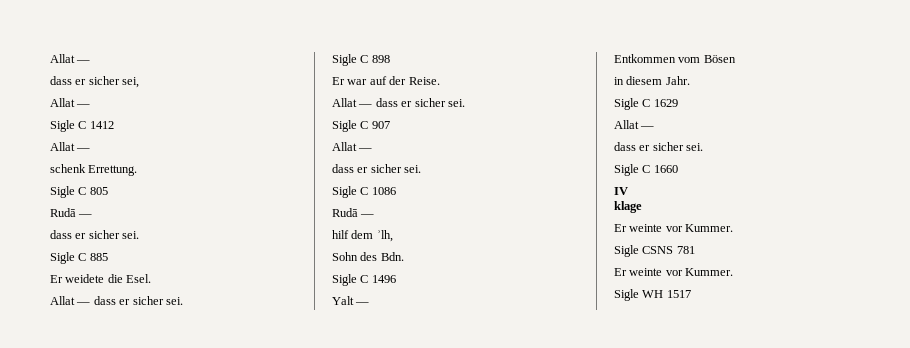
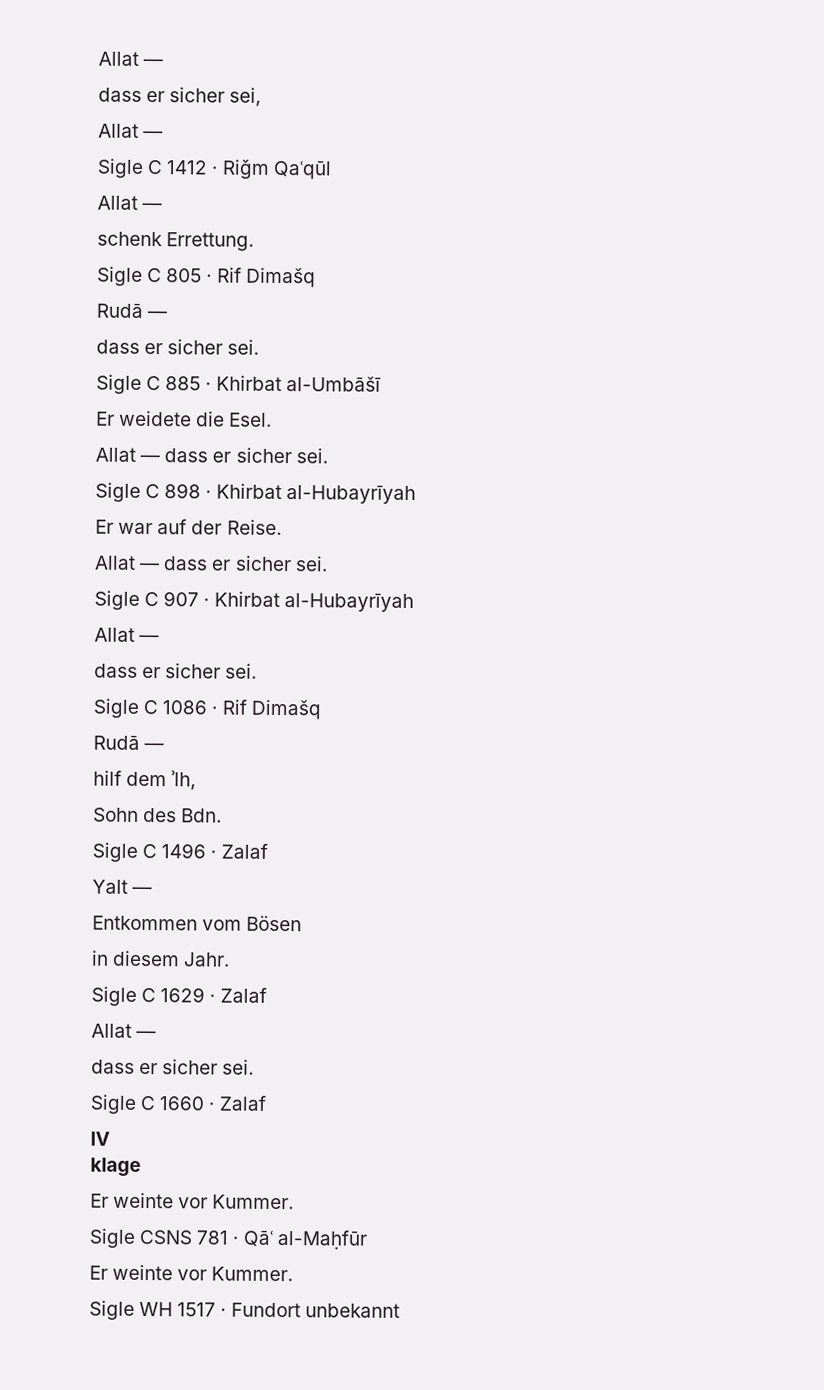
- Sigle C 1412
+ Sigle C 1412 · Riǧm Qaʿqūl
- Sigle C 805
+ Sigle C 805 · Rif Dimašq
- Sigle C 885
+ Sigle C 885 · Khirbat al-Umbāšī
- Sigle C 898
+ Sigle C 898 · Khirbat al-Hubayrīyah
- Sigle C 907
+ Sigle C 907 · Khirbat al-Hubayrīyah
- Sigle C 1086
+ Sigle C 1086 · Rif Dimašq
- Sigle C 1496
+ Sigle C 1496 · Zalaf
- Sigle C 1629
+ Sigle C 1629 · Zalaf
- Sigle C 1660
+ Sigle C 1660 · Zalaf
- Sigle CSNS 781
+ Sigle CSNS 781 · Qāʿ al-Maḥfūr
- Sigle WH 1517
+ Sigle WH 1517 · Fundort unbekannt

